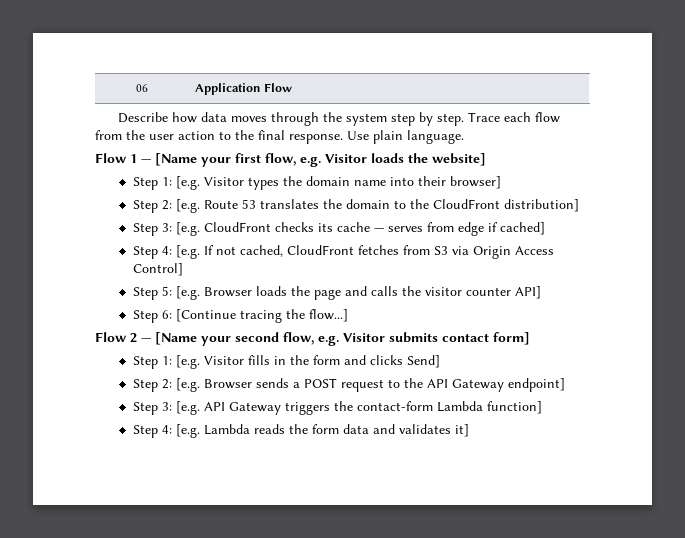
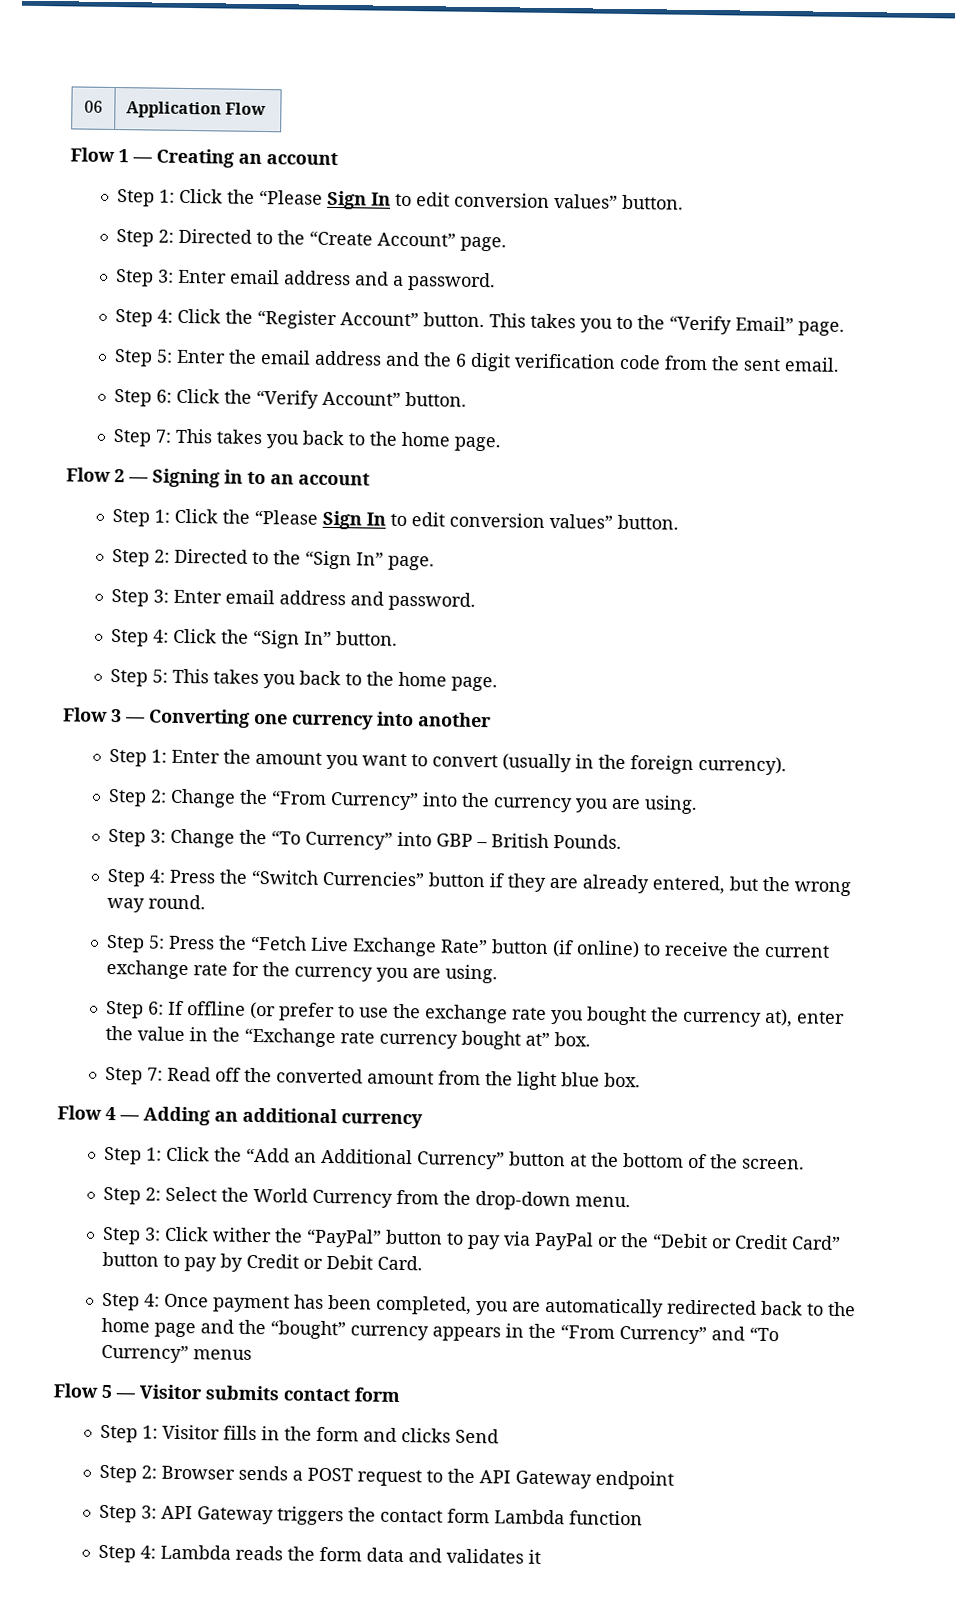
- Describe how data moves through the system step by step. Trace each flow from the user action to the final response. Use plain language.
- Flow 1 — [Name your first flow, e.g. Visitor loads the website]
- Step 1: [e.g. Visitor types the domain name into their browser]
- Step 2: [e.g. Route 53 translates the domain to the CloudFront distribution]
- Step 3: [e.g. CloudFront checks its cache — serves from edge if cached]
- Step 4: [e.g. If not cached, CloudFront fetches from S3 via Origin Access Control]
- Step 5: [e.g. Browser loads the page and calls the visitor counter API]
- Step 6: [Continue tracing the flow...]
- Flow 2 — [Name your second flow, e.g. Visitor submits contact form]
- Step 1: [e.g. Visitor fills in the form and clicks Send]
- Step 2: [e.g. Browser sends a POST request to the API Gateway endpoint]
- Step 3: [e.g. API Gateway triggers the contact-form Lambda function]
- Step 4: [e.g. Lambda reads the form data and validates it]
+ Flow 1 — Creating an account
+ Step 1: Click the “Please Sign In to edit conversion values” button.
+ Step 2: Directed to the “Create Account” page.
+ Step 3: Enter email address and a password.
+ Step 4: Click the “Register Account” button. This takes you to the “Verify Email” page.
+ Step 5: Enter the email address and the 6 digit verification code from the sent email.
+ Step 6: Click the “Verify Account” button.
+ Step 7: This takes you back to the home page.
+ Flow 2 — Signing in to an account
+ Step 1: Click the “Please Sign In to edit conversion values” button.
+ Step 2: Directed to the “Sign In” page.
+ Step 3: Enter email address and password.
+ Step 4: Click the “Sign In” button.
+ Step 5: This takes you back to the home page.
+ Flow 3 — Converting one currency into another
+ Step 1: Enter the amount you want to convert (usually in the foreign currency).
+ Step 2: Change the “From Currency” into the currency you are using.
+ Step 3: Change the “To Currency” into GBP – British Pounds.
+ Step 4: Press the “Switch Currencies” button if they are already entered, but the wrong way round.
+ Step 5: Press the “Fetch Live Exchange Rate” button (if online) to receive the current exchange rate for the currency you are using.
+ Step 6: If offline (or prefer to use the exchange rate you bought the currency at), enter the value in the “Exchange rate currency bought at” box.
+ Step 7: Read off the converted amount from the light blue box.
+ Flow 4 — Adding an additional currency
+ Step 1: Click the “Add an Additional Currency” button at the bottom of the screen.
+ Step 2: Select the World Currency from the drop-down menu.
+ Step 3: Click wither the “PayPal” button to pay via PayPal or the “Debit or Credit Card” button to pay by Credit or Debit Card.
+ Step 4: Once payment has been completed, you are automatically redirected back to the home page and the “bought” currency appears in the “From Currency” and “To Currency” menus
+ Flow 5 — Visitor submits contact form
+ Step 1: Visitor fills in the form and clicks Send
+ Step 2: Browser sends a POST request to the API Gateway endpoint
+ Step 3: API Gateway triggers the contact form Lambda function
+ Step 4: Lambda reads the form data and validates it

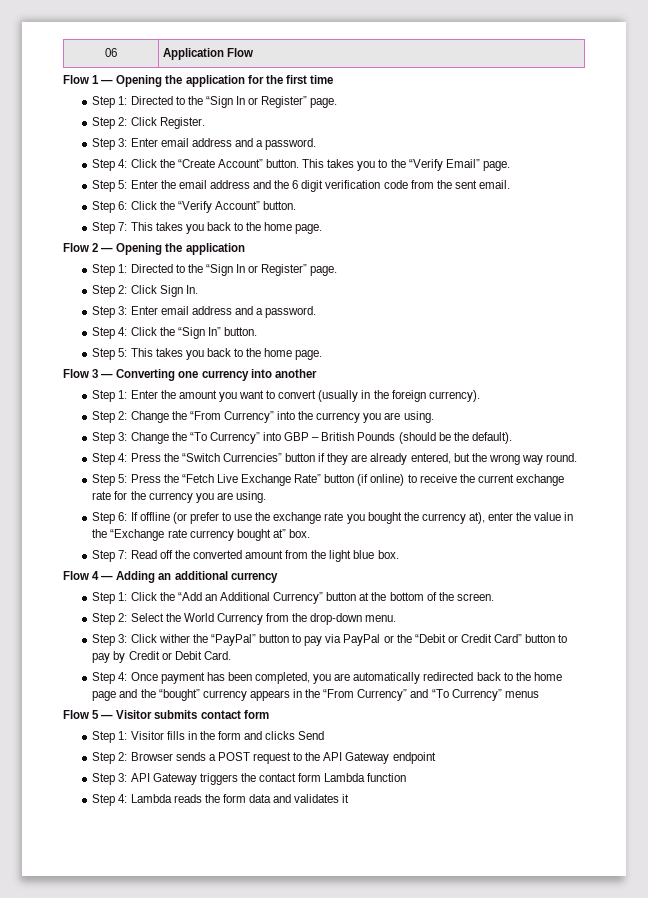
- Flow 1 — Creating an account
- Step 1: Click the “Please Sign In to edit conversion values” button.
- Step 2: Directed to the “Create Account” page.
+ Flow 1 — Opening the application for the first time
+ Step 1: Directed to the “Sign In or Register” page.
+ Step 2: Click Register.
- Step 4: Click the “Register Account” button.
+ Step 4: Click the “Create Account” button.
- Flow 2 — Signing in to an account
- Step 1: Click the “Please Sign In to edit conversion values” button.
- Step 2: Directed to the “Sign In” page.
- Step 3: Enter email address and password.
+ Flow 2 — Opening the application
+ Step 1: Directed to the “Sign In or Register” page.
+ Step 2: Click Sign In.
+ Step 3: Enter email address and a password.
- Step 3: Change the “To Currency” into GBP – British Pounds.
+ Step 3: Change the “To Currency” into GBP – British Pounds (should be the default).

